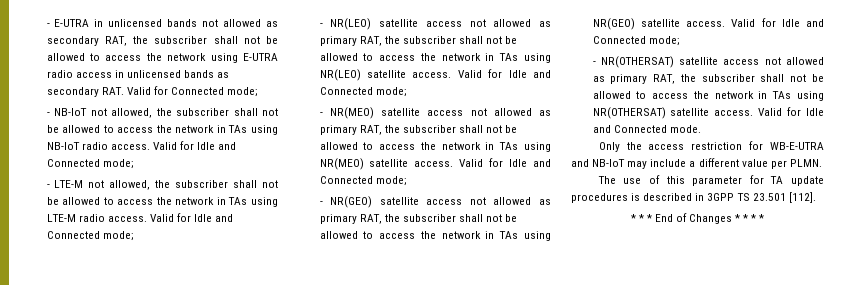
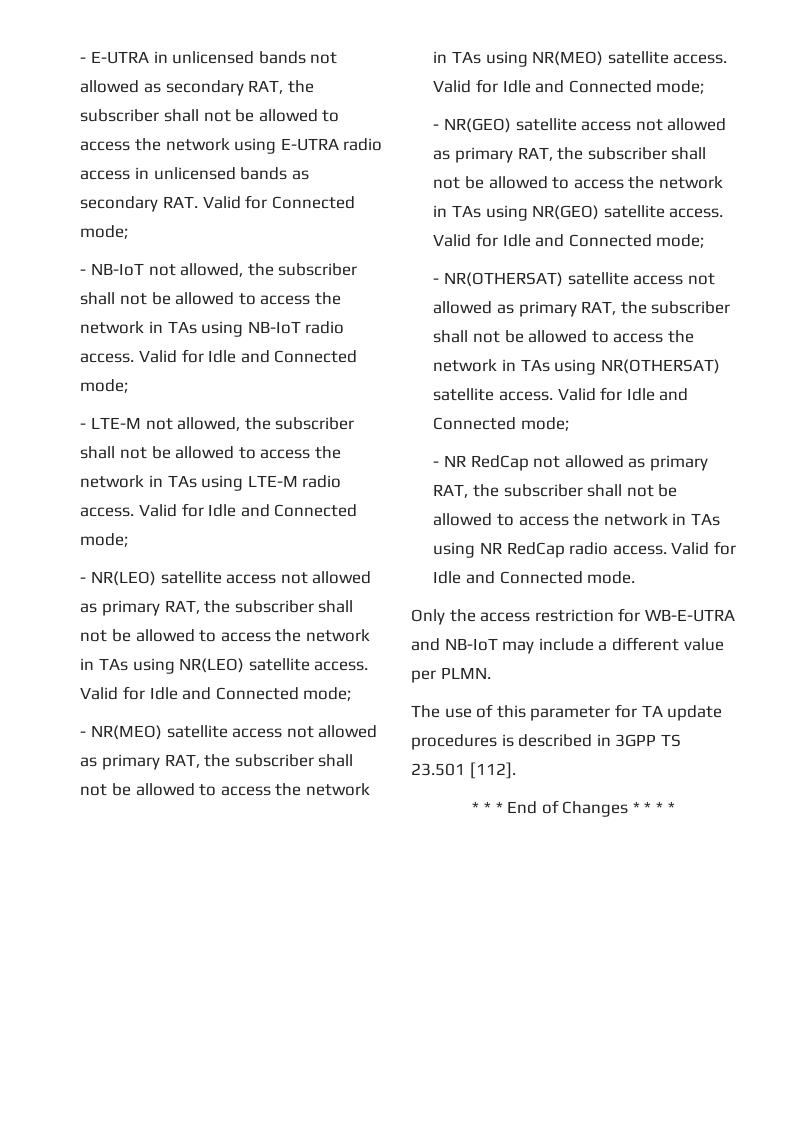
- - NR(OTHERSAT) satellite access not allowed as primary RAT, the subscriber shall not be allowed to access the network in TAs using NR(OTHERSAT) satellite access. Valid for Idle and Connected mode.
+ - NR(OTHERSAT) satellite access not allowed as primary RAT, the subscriber shall not be allowed to access the network in TAs using NR(OTHERSAT) satellite access. Valid for Idle and Connected mode;
+ - NR RedCap not allowed as primary RAT, the subscriber shall not be allowed to access the network in TAs using NR RedCap radio access. Valid for Idle and Connected mode.

